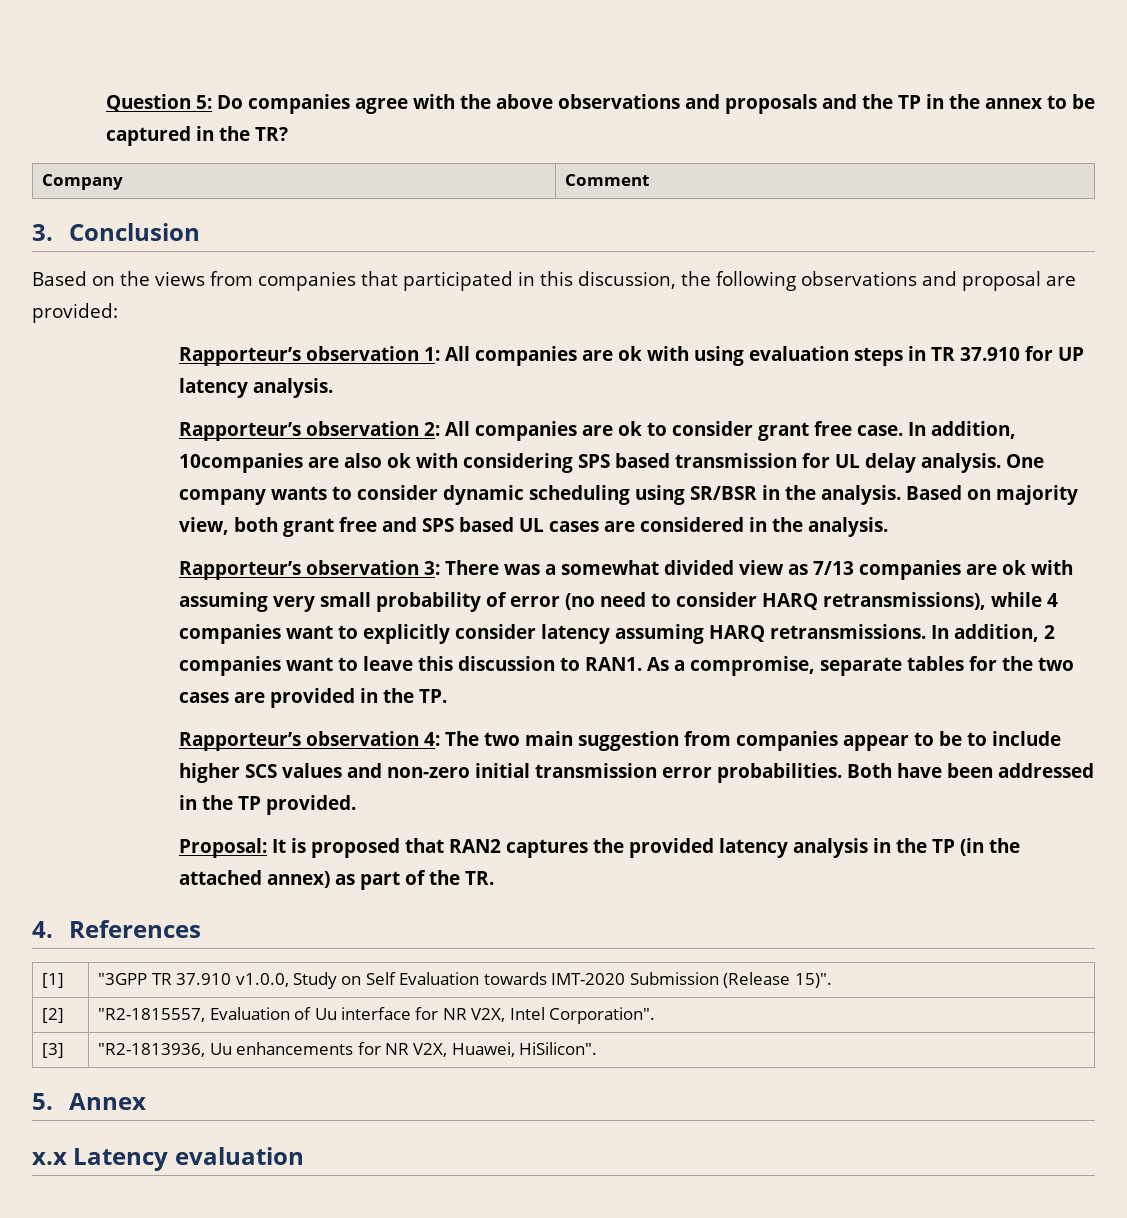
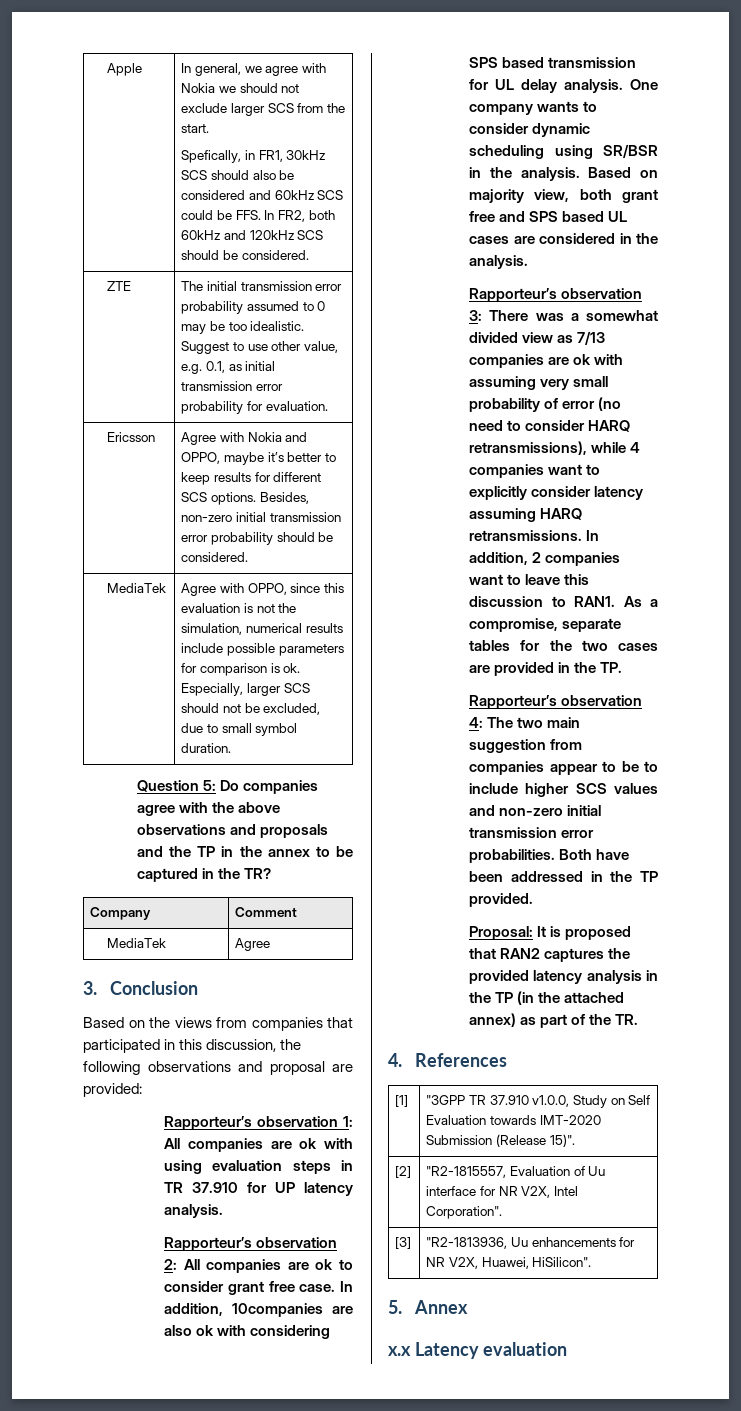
+ Apple | In general, we agree with Nokia we should not exclude larger SCS from the start.
+ Spefically, in FR1, 30kHz SCS should also be considered and 60kHz SCS could be FFS. In FR2, both 60kHz and 120kHz SCS should be considered.
+ ZTE | The initial transmission error probability assumed to 0 may be too idealistic. Suggest to use other value, e.g. 0.1, as initial transmission error probability for evaluation.
+ Ericsson | Agree with Nokia and OPPO, maybe it’s better to keep results for different SCS options. Besides, non-zero initial transmission error probability should be considered.
+ MediaTek | Agree with OPPO, since this evaluation is not the simulation, numerical results include possible parameters for comparison is ok. Especially, larger SCS should not be excluded, due to small symbol duration.
  Company | Comment
+ MediaTek | Agree

